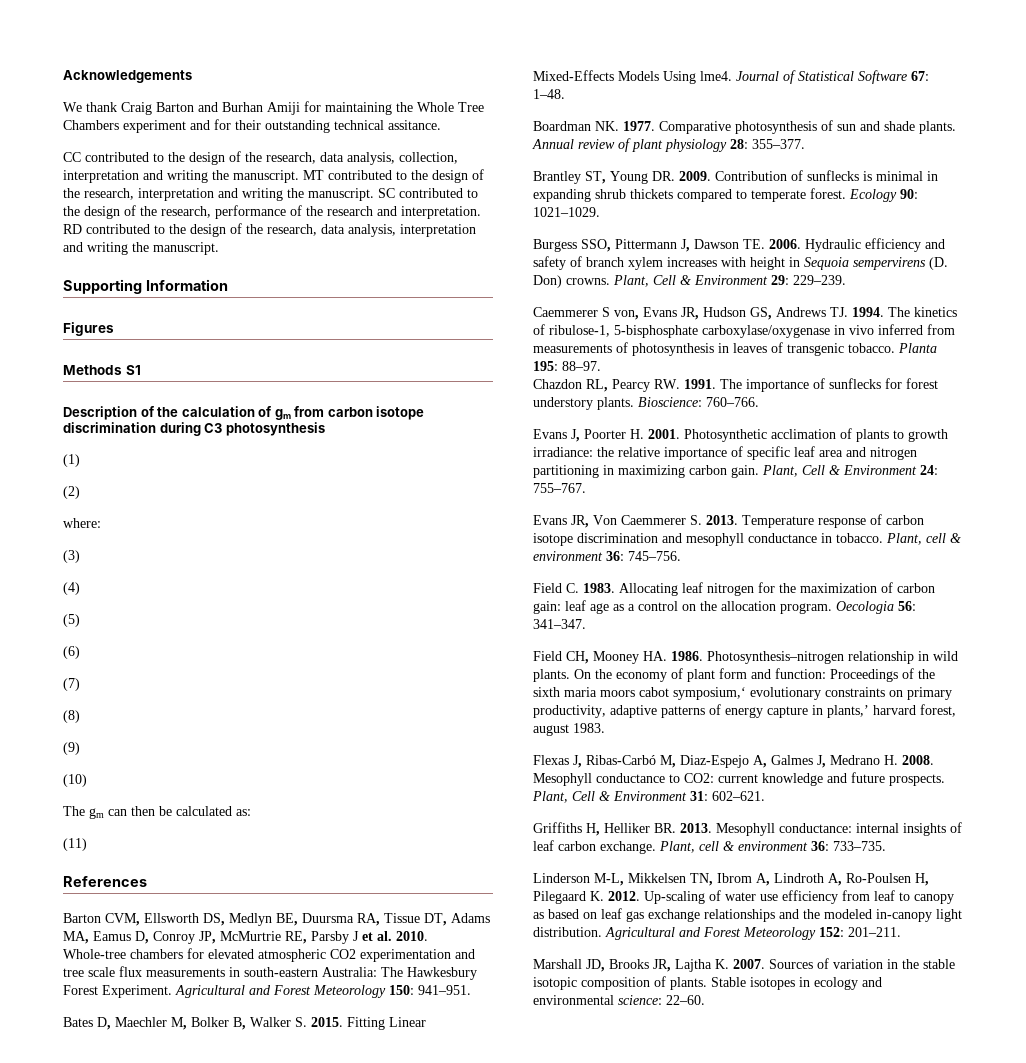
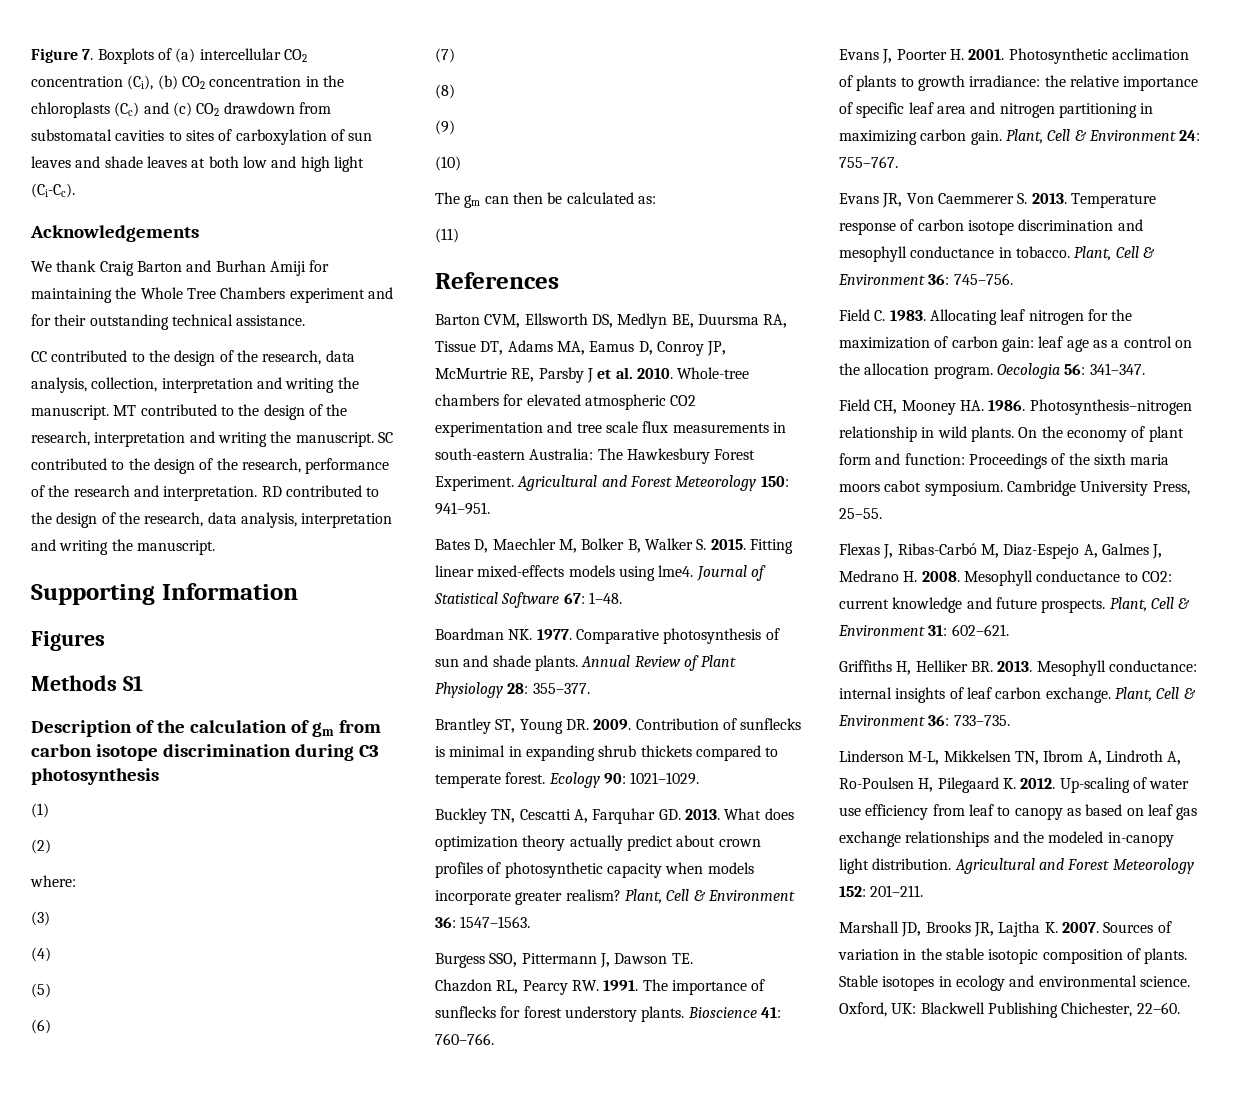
+ Figure 7. Boxplots of (a) intercellular CO2 concentration (Ci), (b) CO2 concentration in the chloroplasts (Cc) and (c) CO2 drawdown from substomatal cavities to sites of carboxylation of sun leaves and shade leaves at both low and high light (Ci-Cc).
- We thank Craig Barton and Burhan Amiji for maintaining the Whole Tree Chambers experiment and for their outstanding technical assitance.
+ We thank Craig Barton and Burhan Amiji for maintaining the Whole Tree Chambers experiment and for their outstanding technical assistance.
- Fitting Linear Mixed-Effects Models Using lme4.
+ Fitting linear mixed-effects models using lme4.
- Annual review of plant physiology 28: 355–377.
+ Annual Review of Plant Physiology 28: 355–377.
+ Buckley TN, Cescatti A, Farquhar GD. 2013. What does optimization theory actually predict about crown profiles of photosynthetic capacity when models incorporate greater realism? Plant, Cell & Environment 36: 1547–1563.
- Burgess SSO, Pittermann J, Dawson TE. 2006. Hydraulic efficiency and safety of branch xylem increases with height in Sequoia sempervirens (D. Don) crowns. Plant, Cell & Environment 29: 229–239.
- Caemmerer S von, Evans JR, Hudson GS, Andrews TJ. 1994. The kinetics of ribulose-1, 5-bisphosphate carboxylase/oxygenase in vivo inferred from measurements of photosynthesis in leaves of transgenic tobacco. Planta 195: 88–97.
+ Burgess SSO, Pittermann J, Dawson TE.
- Bioscience: 760–766.
+ Bioscience 41: 760–766.
- Plant, cell & environment 36: 745–756.
+ Plant, Cell & Environment 36: 745–756.
- On the economy of plant form and function: Proceedings of the sixth maria moors cabot symposium,‘ evolutionary constraints on primary productivity, adaptive patterns of energy capture in plants,’ harvard forest, august 1983.
+ On the economy of plant form and function: Proceedings of the sixth maria moors cabot symposium. Cambridge University Press, 25–55.
- Plant, cell & environment 36: 733–735.
+ Plant, Cell & Environment 36: 733–735.
- Stable isotopes in ecology and environmental science: 22–60.
+ Stable isotopes in ecology and environmental science. Oxford, UK: Blackwell Publishing Chichester, 22–60.

